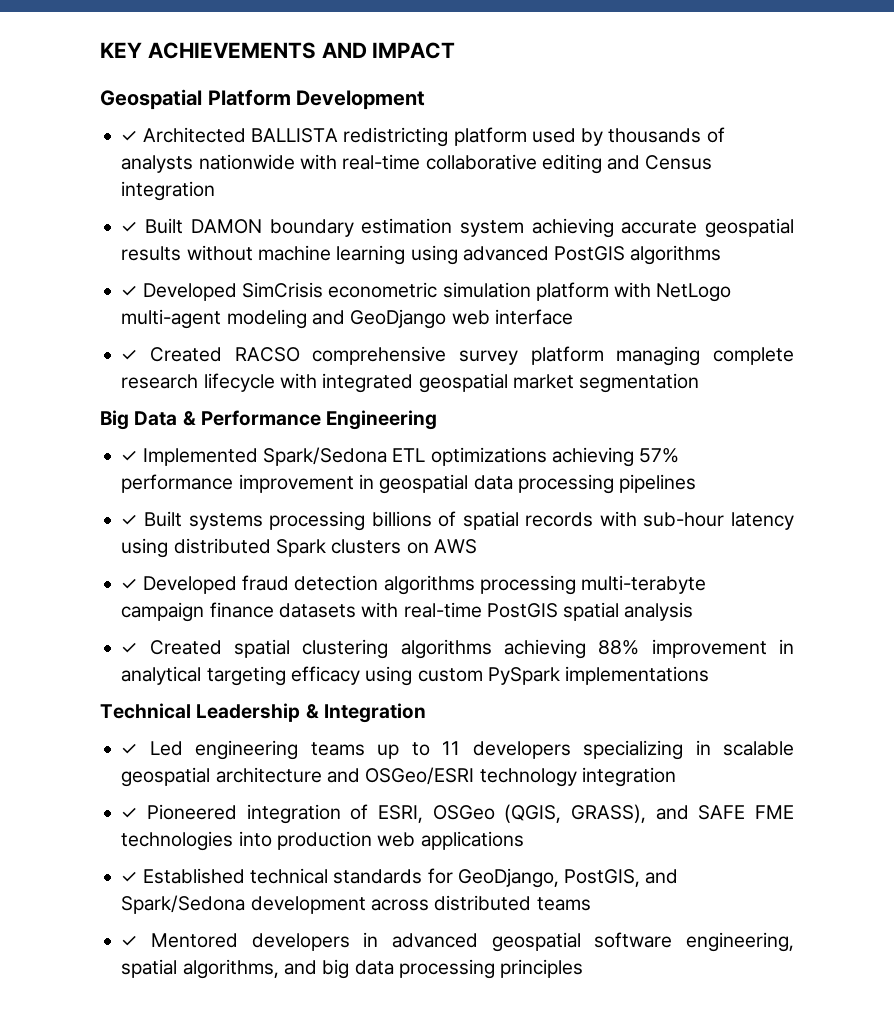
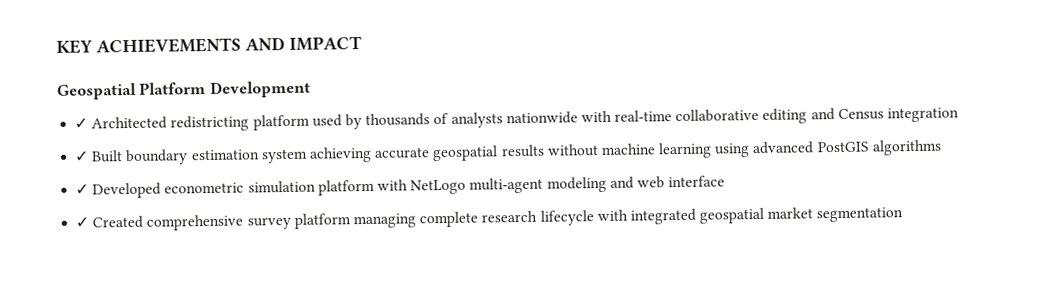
- ✓ Architected BALLISTA redistricting platform used by thousands of analysts nationwide with real-time collaborative editing and Census integration
+ ✓ Architected redistricting platform used by thousands of analysts nationwide with real-time collaborative editing and Census integration
- ✓ Built DAMON boundary estimation system achieving accurate geospatial results without machine learning using advanced PostGIS algorithms
+ ✓ Built boundary estimation system achieving accurate geospatial results without machine learning using advanced PostGIS algorithms
- ✓ Developed SimCrisis econometric simulation platform with NetLogo multi-agent modeling and GeoDjango web interface
+ ✓ Developed econometric simulation platform with NetLogo multi-agent modeling and web interface
- ✓ Created RACSO comprehensive survey platform managing complete research lifecycle with integrated geospatial market segmentation
+ ✓ Created comprehensive survey platform managing complete research lifecycle with integrated geospatial market segmentation
- Big Data & Performance Engineering
- ✓ Implemented Spark/Sedona ETL optimizations achieving 57% performance improvement in geospatial data processing pipelines
- ✓ Built systems processing billions of spatial records with sub-hour latency using distributed Spark clusters on AWS
- ✓ Developed fraud detection algorithms processing multi-terabyte campaign finance datasets with real-time PostGIS spatial analysis
- ✓ Created spatial clustering algorithms achieving 88% improvement in analytical targeting efficacy using custom PySpark implementations
- Technical Leadership & Integration
- ✓ Led engineering teams up to 11 developers specializing in scalable geospatial architecture and OSGeo/ESRI technology integration
- ✓ Pioneered integration of ESRI, OSGeo (QGIS, GRASS), and SAFE FME technologies into production web applications
- ✓ Established technical standards for GeoDjango, PostGIS, and Spark/Sedona development across distributed teams
- ✓ Mentored developers in advanced geospatial software engineering, spatial algorithms, and big data processing principles

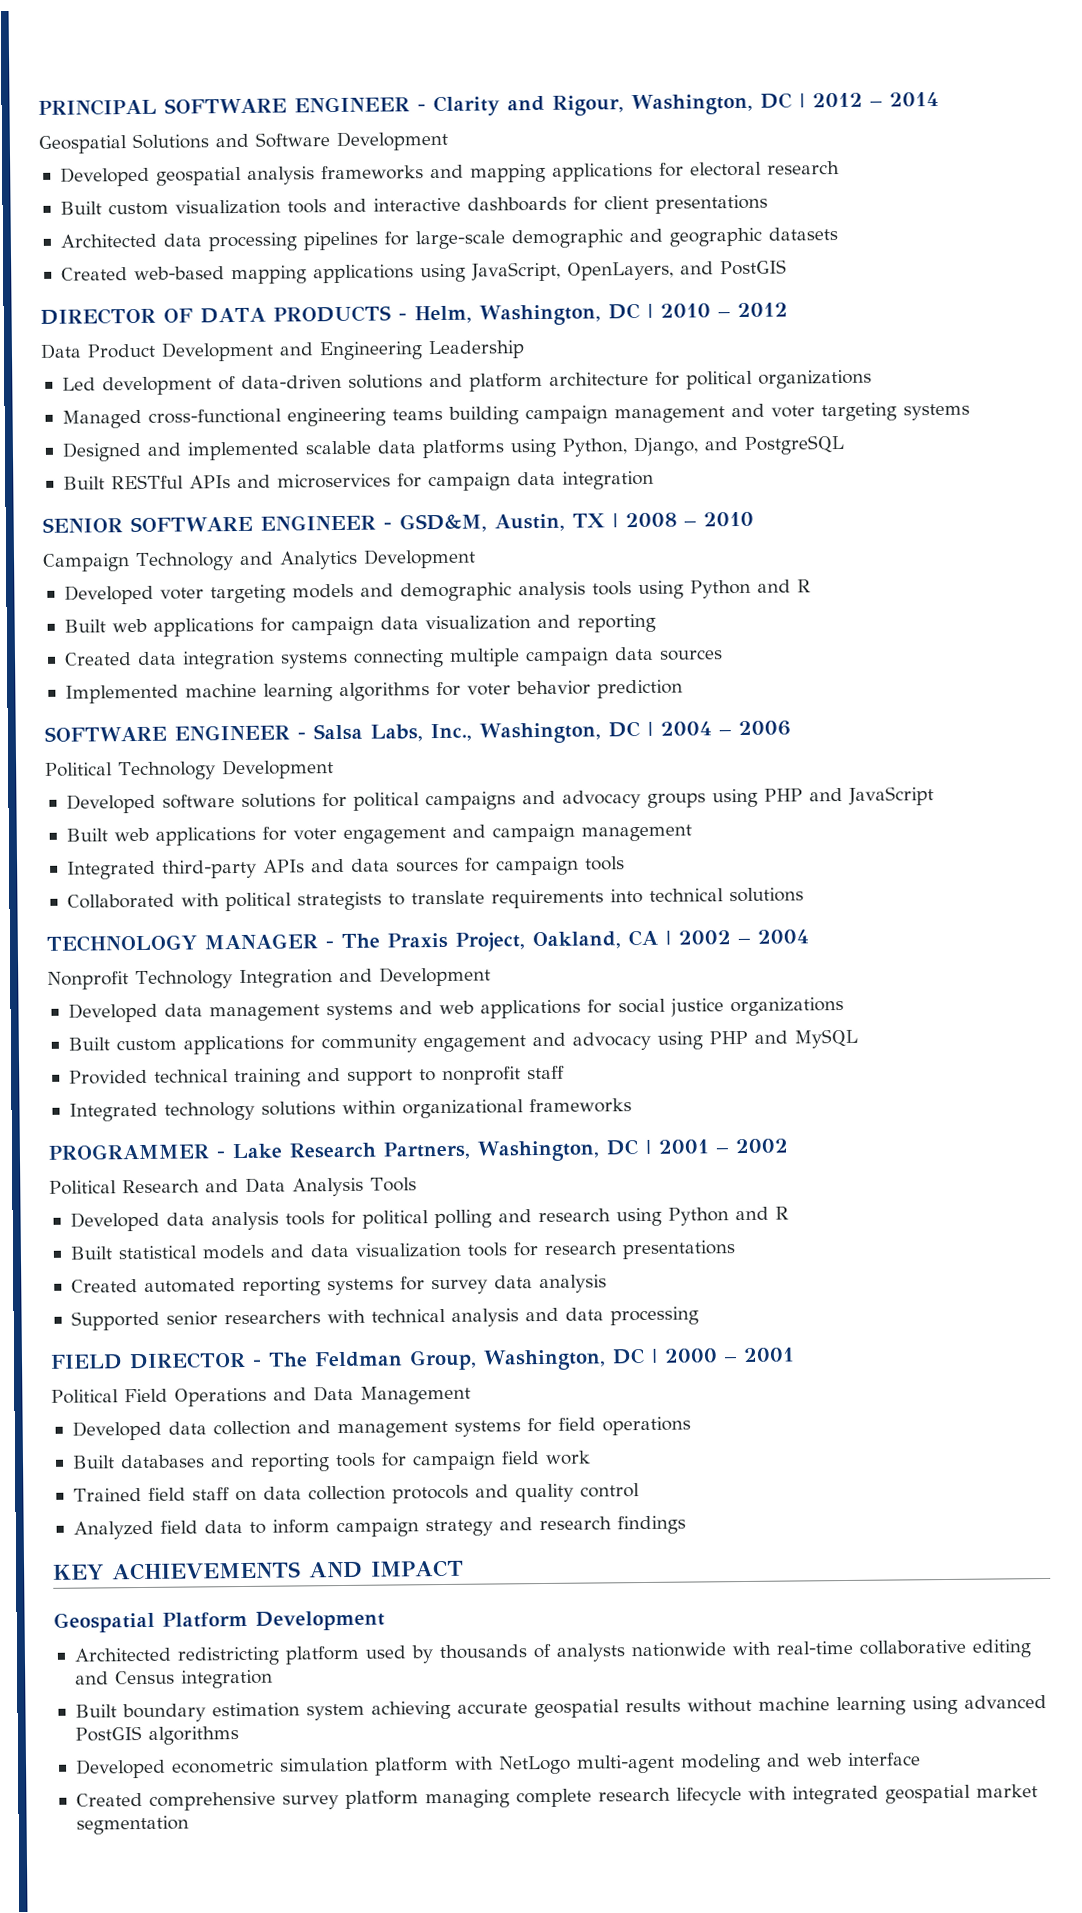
+ PRINCIPAL SOFTWARE ENGINEER - Clarity and Rigour, Washington, DC | 2012 – 2014
+ Geospatial Solutions and Software Development
+ Developed geospatial analysis frameworks and mapping applications for electoral research
+ Built custom visualization tools and interactive dashboards for client presentations
+ Architected data processing pipelines for large-scale demographic and geographic datasets
+ Created web-based mapping applications using JavaScript, OpenLayers, and PostGIS
+ DIRECTOR OF DATA PRODUCTS - Helm, Washington, DC | 2010 – 2012
+ Data Product Development and Engineering Leadership
+ Led development of data-driven solutions and platform architecture for political organizations
+ Managed cross-functional engineering teams building campaign management and voter targeting systems
+ Designed and implemented scalable data platforms using Python, Django, and PostgreSQL
+ Built RESTful APIs and microservices for campaign data integration
+ SENIOR SOFTWARE ENGINEER - GSD&M, Austin, TX | 2008 – 2010
+ Campaign Technology and Analytics Development
+ Developed voter targeting models and demographic analysis tools using Python and R
+ Built web applications for campaign data visualization and reporting
+ Created data integration systems connecting multiple campaign data sources
+ Implemented machine learning algorithms for voter behavior prediction
+ SOFTWARE ENGINEER - Salsa Labs, Inc., Washington, DC | 2004 – 2006
+ Political Technology Development
+ Developed software solutions for political campaigns and advocacy groups using PHP and JavaScript
+ Built web applications for voter engagement and campaign management
+ Integrated third-party APIs and data sources for campaign tools
+ Collaborated with political strategists to translate requirements into technical solutions
+ TECHNOLOGY MANAGER - The Praxis Project, Oakland, CA | 2002 – 2004
+ Nonprofit Technology Integration and Development
+ Developed data management systems and web applications for social justice organizations
+ Built custom applications for community engagement and advocacy using PHP and MySQL
+ Provided technical training and support to nonprofit staff
+ Integrated technology solutions within organizational frameworks
+ PROGRAMMER - Lake Research Partners, Washington, DC | 2001 – 2002
+ Political Research and Data Analysis Tools
+ Developed data analysis tools for political polling and research using Python and R
+ Built statistical models and data visualization tools for research presentations
+ Created automated reporting systems for survey data analysis
+ Supported senior researchers with technical analysis and data processing
+ FIELD DIRECTOR - The Feldman Group, Washington, DC | 2000 – 2001
+ Political Field Operations and Data Management
+ Developed data collection and management systems for field operations
+ Built databases and reporting tools for campaign field work
+ Trained field staff on data collection protocols and quality control
+ Analyzed field data to inform campaign strategy and research findings
- ✓ Architected redistricting platform used by thousands of analysts nationwide with real-time collaborative editing and Census integration
+ Architected redistricting platform used by thousands of analysts nationwide with real-time collaborative editing and Census integration
- ✓ Built boundary estimation system achieving accurate geospatial results without machine learning using advanced PostGIS algorithms
+ Built boundary estimation system achieving accurate geospatial results without machine learning using advanced PostGIS algorithms
- ✓ Developed econometric simulation platform with NetLogo multi-agent modeling and web interface
+ Developed econometric simulation platform with NetLogo multi-agent modeling and web interface
- ✓ Created comprehensive survey platform managing complete research lifecycle with integrated geospatial market segmentation
+ Created comprehensive survey platform managing complete research lifecycle with integrated geospatial market segmentation

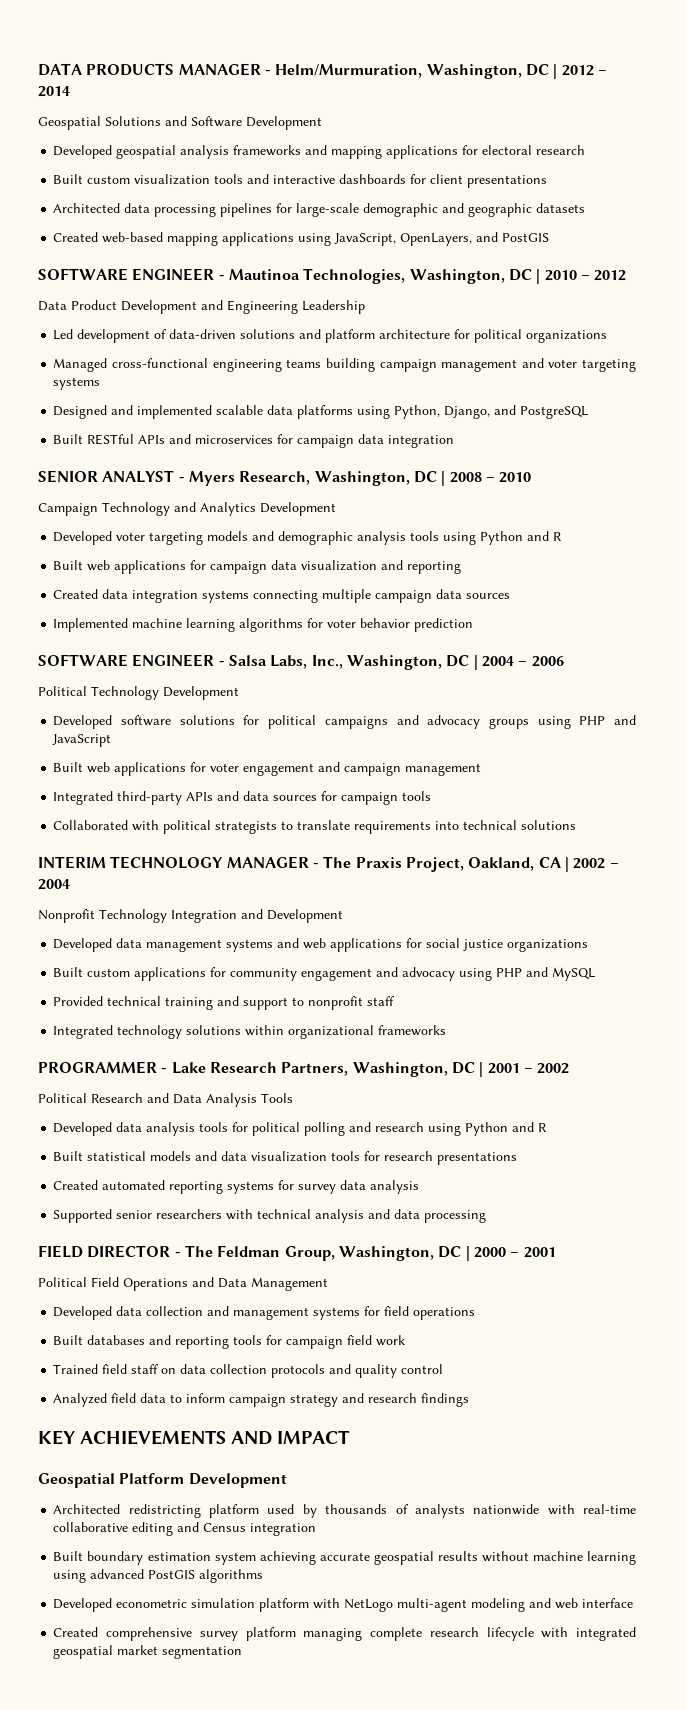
- PRINCIPAL SOFTWARE ENGINEER - Clarity and Rigour, Washington, DC | 2012 – 2014
+ DATA PRODUCTS MANAGER - Helm/Murmuration, Washington, DC | 2012 – 2014
- DIRECTOR OF DATA PRODUCTS - Helm, Washington, DC | 2010 – 2012
+ SOFTWARE ENGINEER - Mautinoa Technologies, Washington, DC | 2010 – 2012
- SENIOR SOFTWARE ENGINEER - GSD&M, Austin, TX | 2008 – 2010
+ SENIOR ANALYST - Myers Research, Washington, DC | 2008 – 2010
- TECHNOLOGY MANAGER - The Praxis Project, Oakland, CA | 2002 – 2004
+ INTERIM TECHNOLOGY MANAGER - The Praxis Project, Oakland, CA | 2002 – 2004

